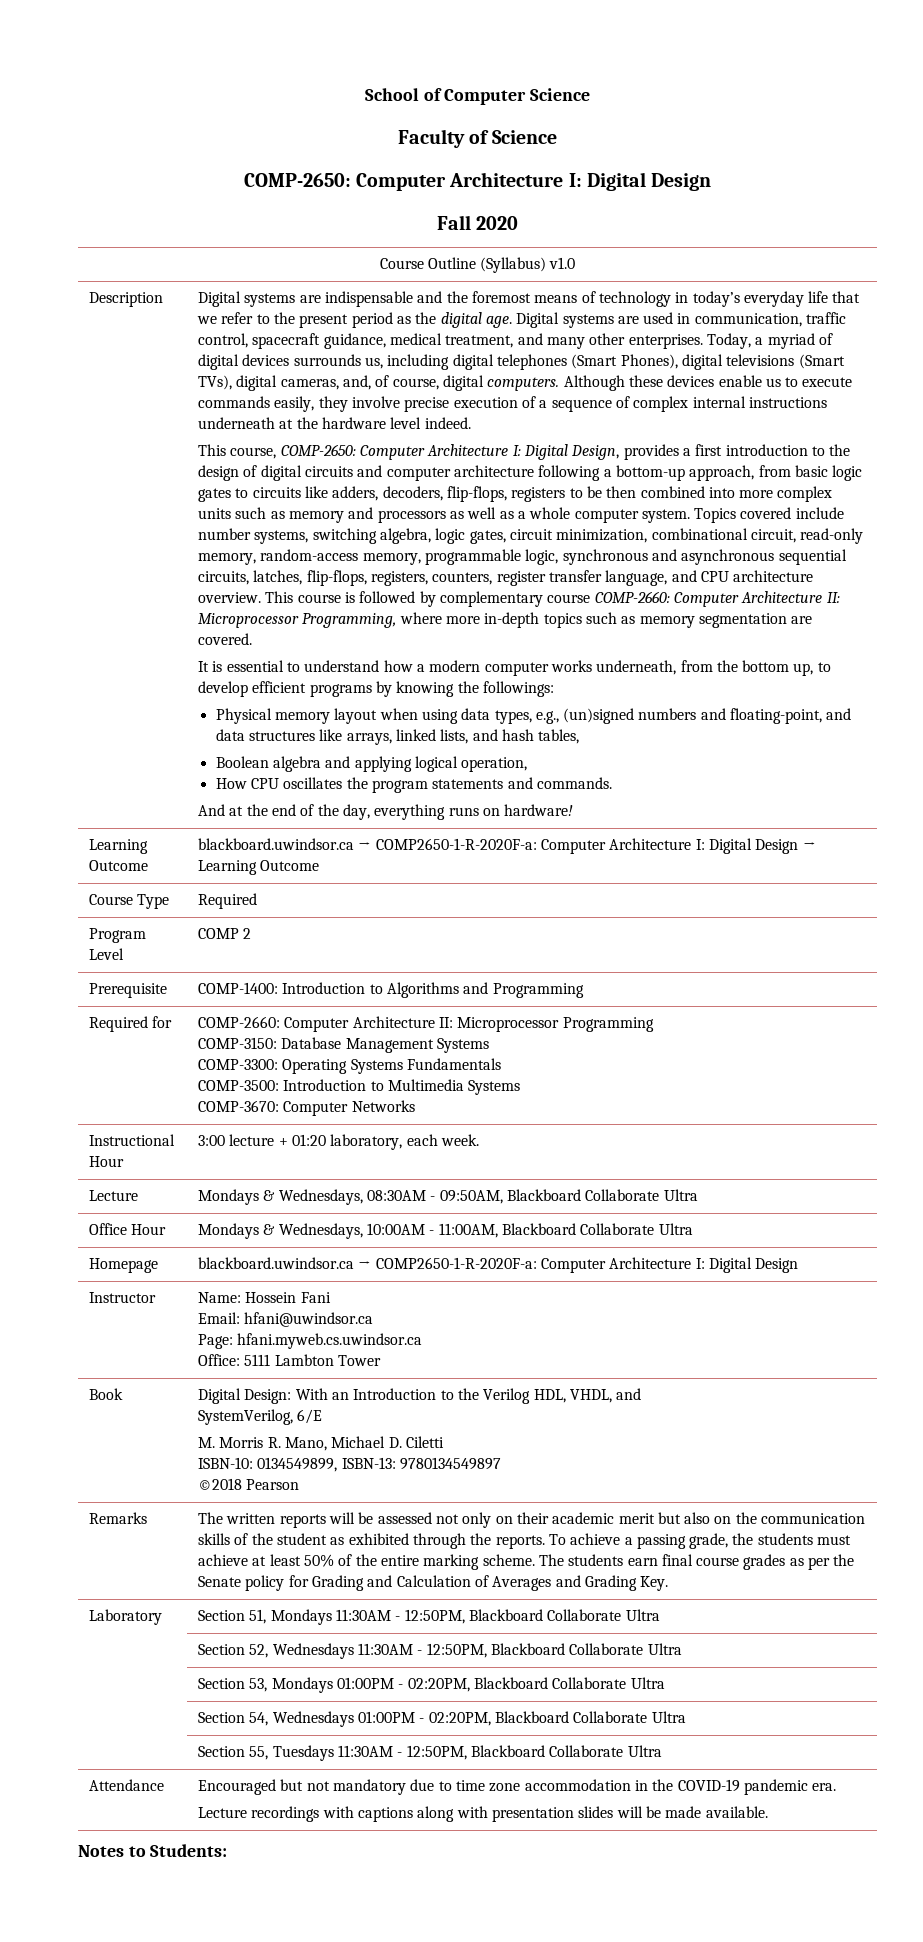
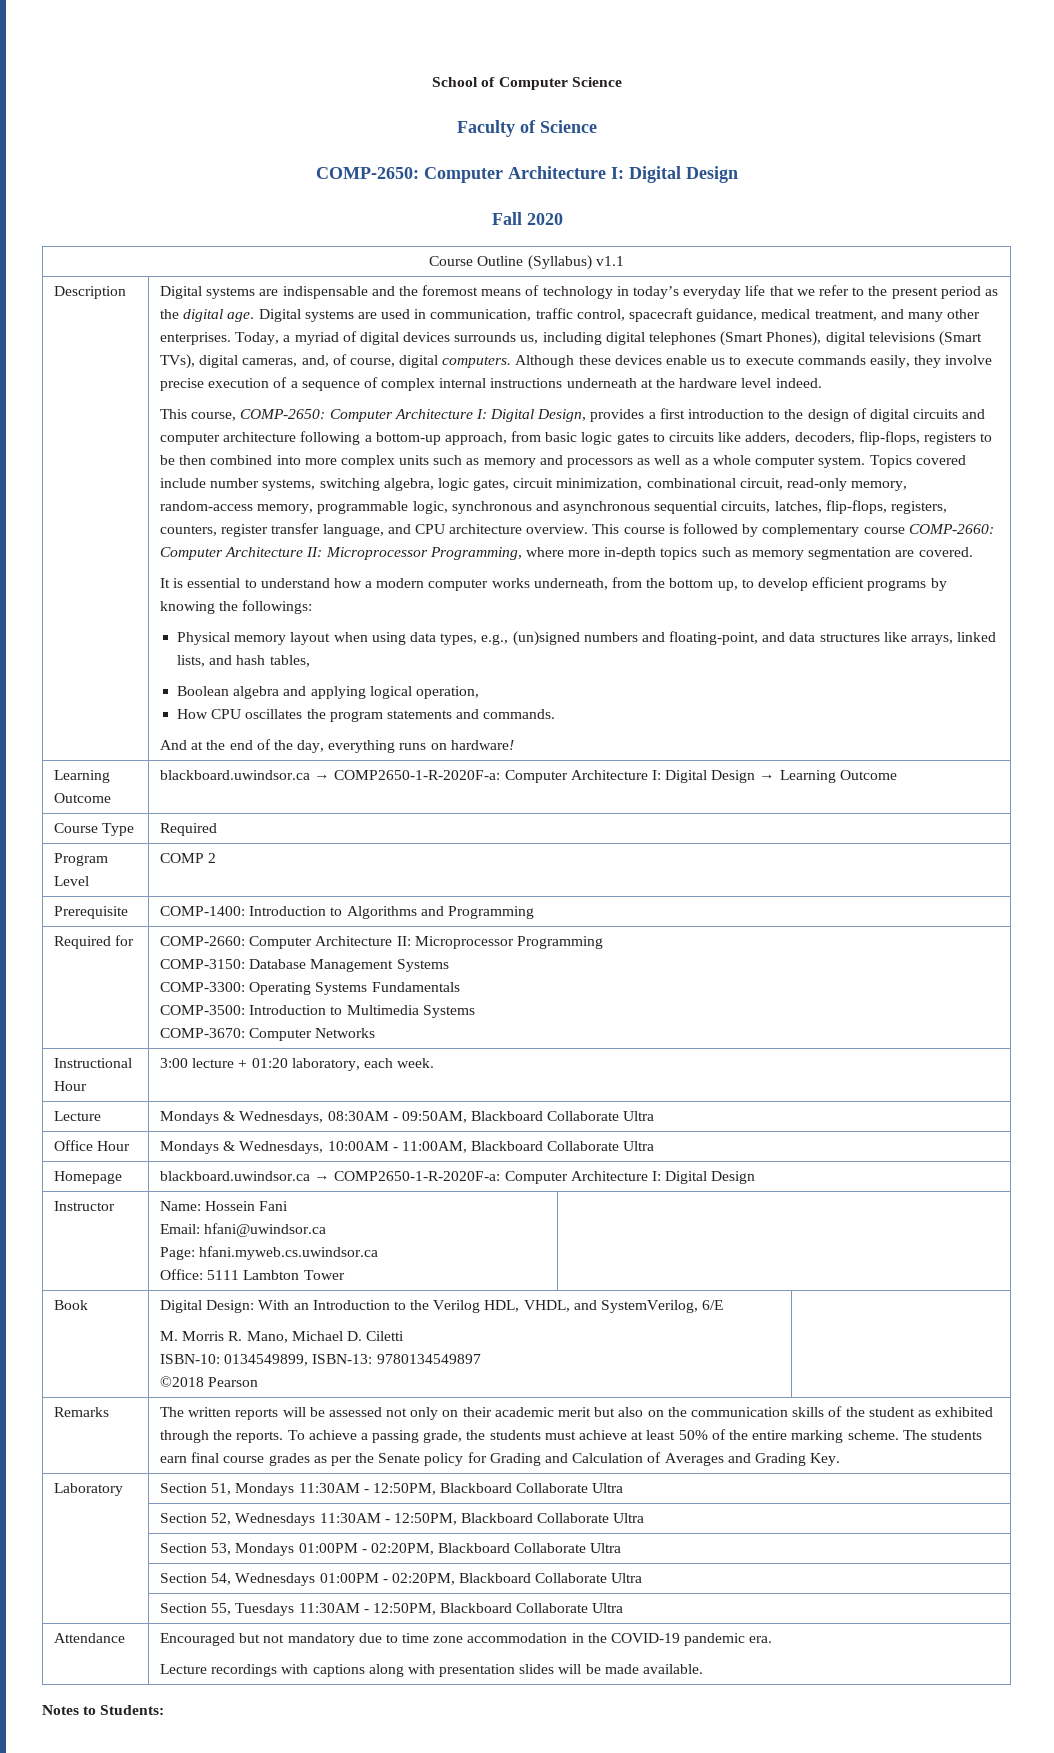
- Course Outline (Syllabus) v1.0
+ Course Outline (Syllabus) v1.1

